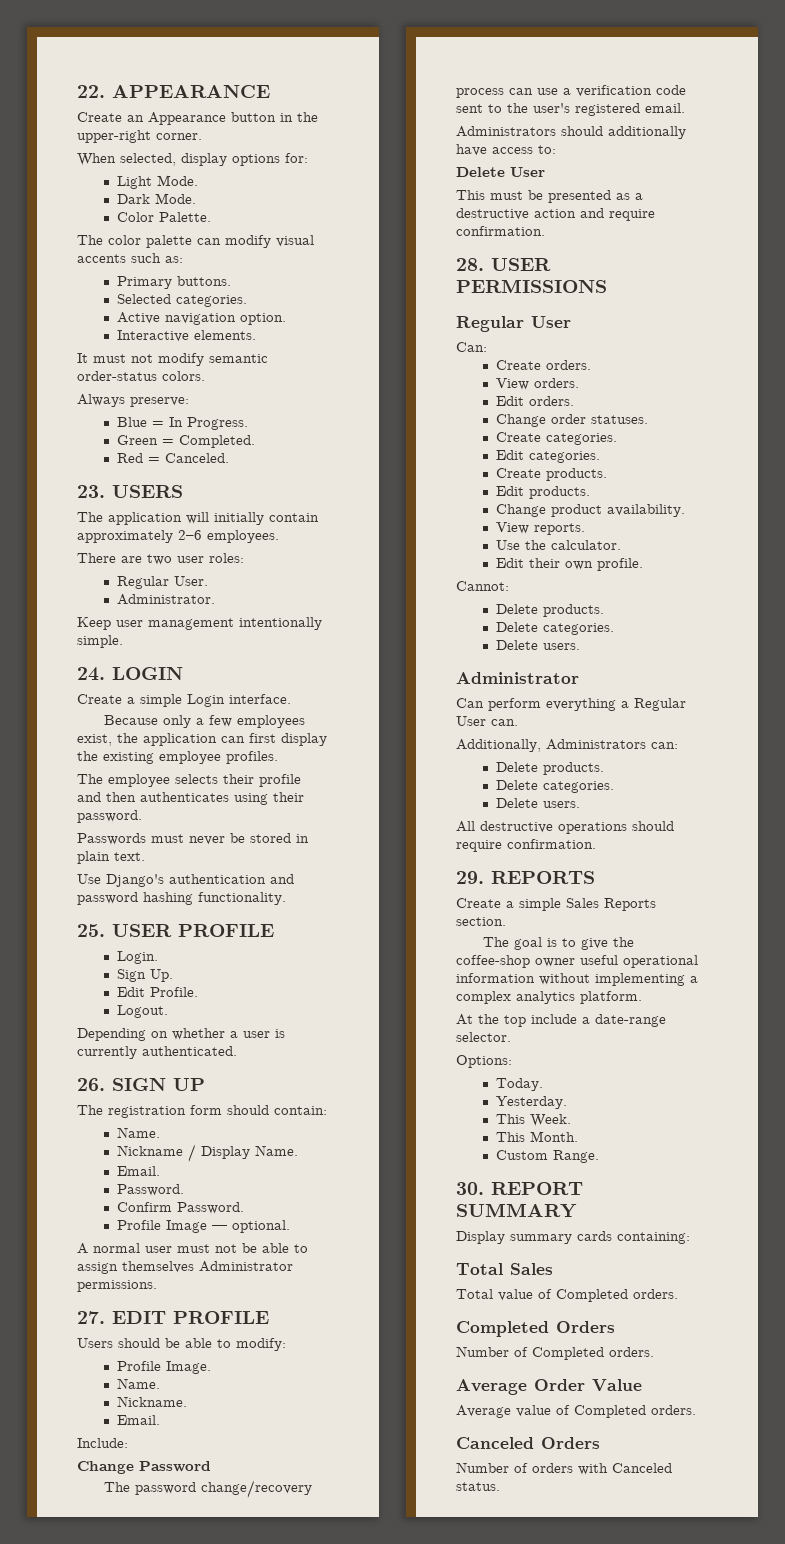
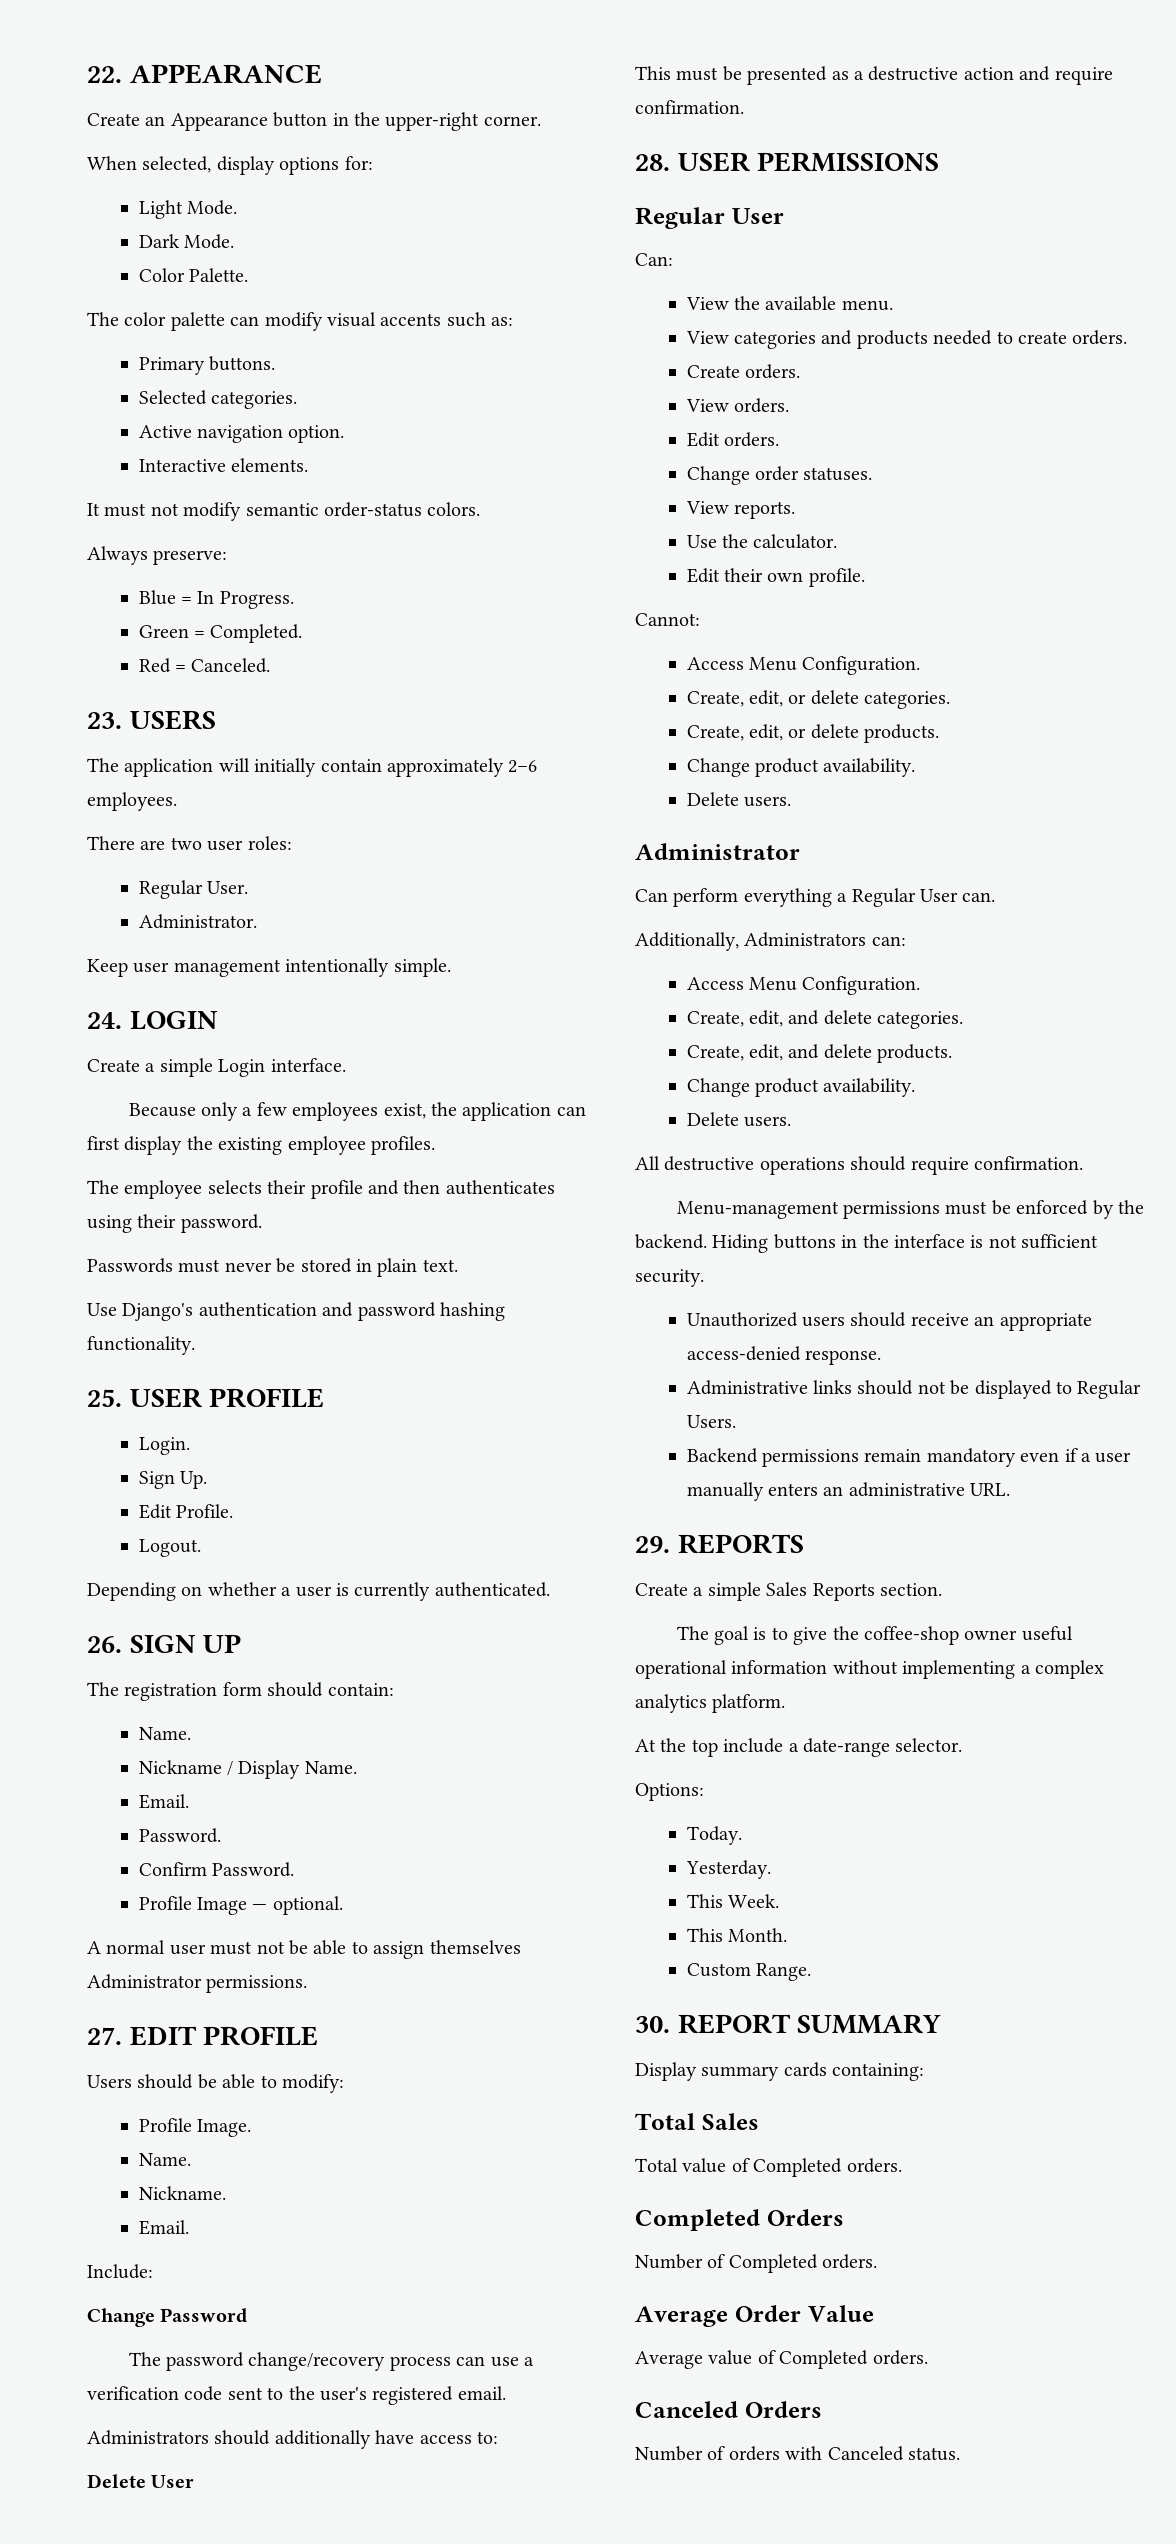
+ View the available menu.
+ View categories and products needed to create orders.
- Create categories.
- Edit categories.
- Create products.
- Edit products.
- Change product availability.
  Cannot:
- Delete products.
- Delete categories.
+ Access Menu Configuration.
+ Create, edit, or delete categories.
+ Create, edit, or delete products.
+ Change product availability.
  Additionally, Administrators can:
- Delete products.
- Delete categories.
+ Access Menu Configuration.
+ Create, edit, and delete categories.
+ Create, edit, and delete products.
+ Change product availability.
+ Menu-management permissions must be enforced by the backend. Hiding buttons in the interface is not sufficient security.
+ Unauthorized users should receive an appropriate access-denied response.
+ Administrative links should not be displayed to Regular Users.
+ Backend permissions remain mandatory even if a user manually enters an administrative URL.

